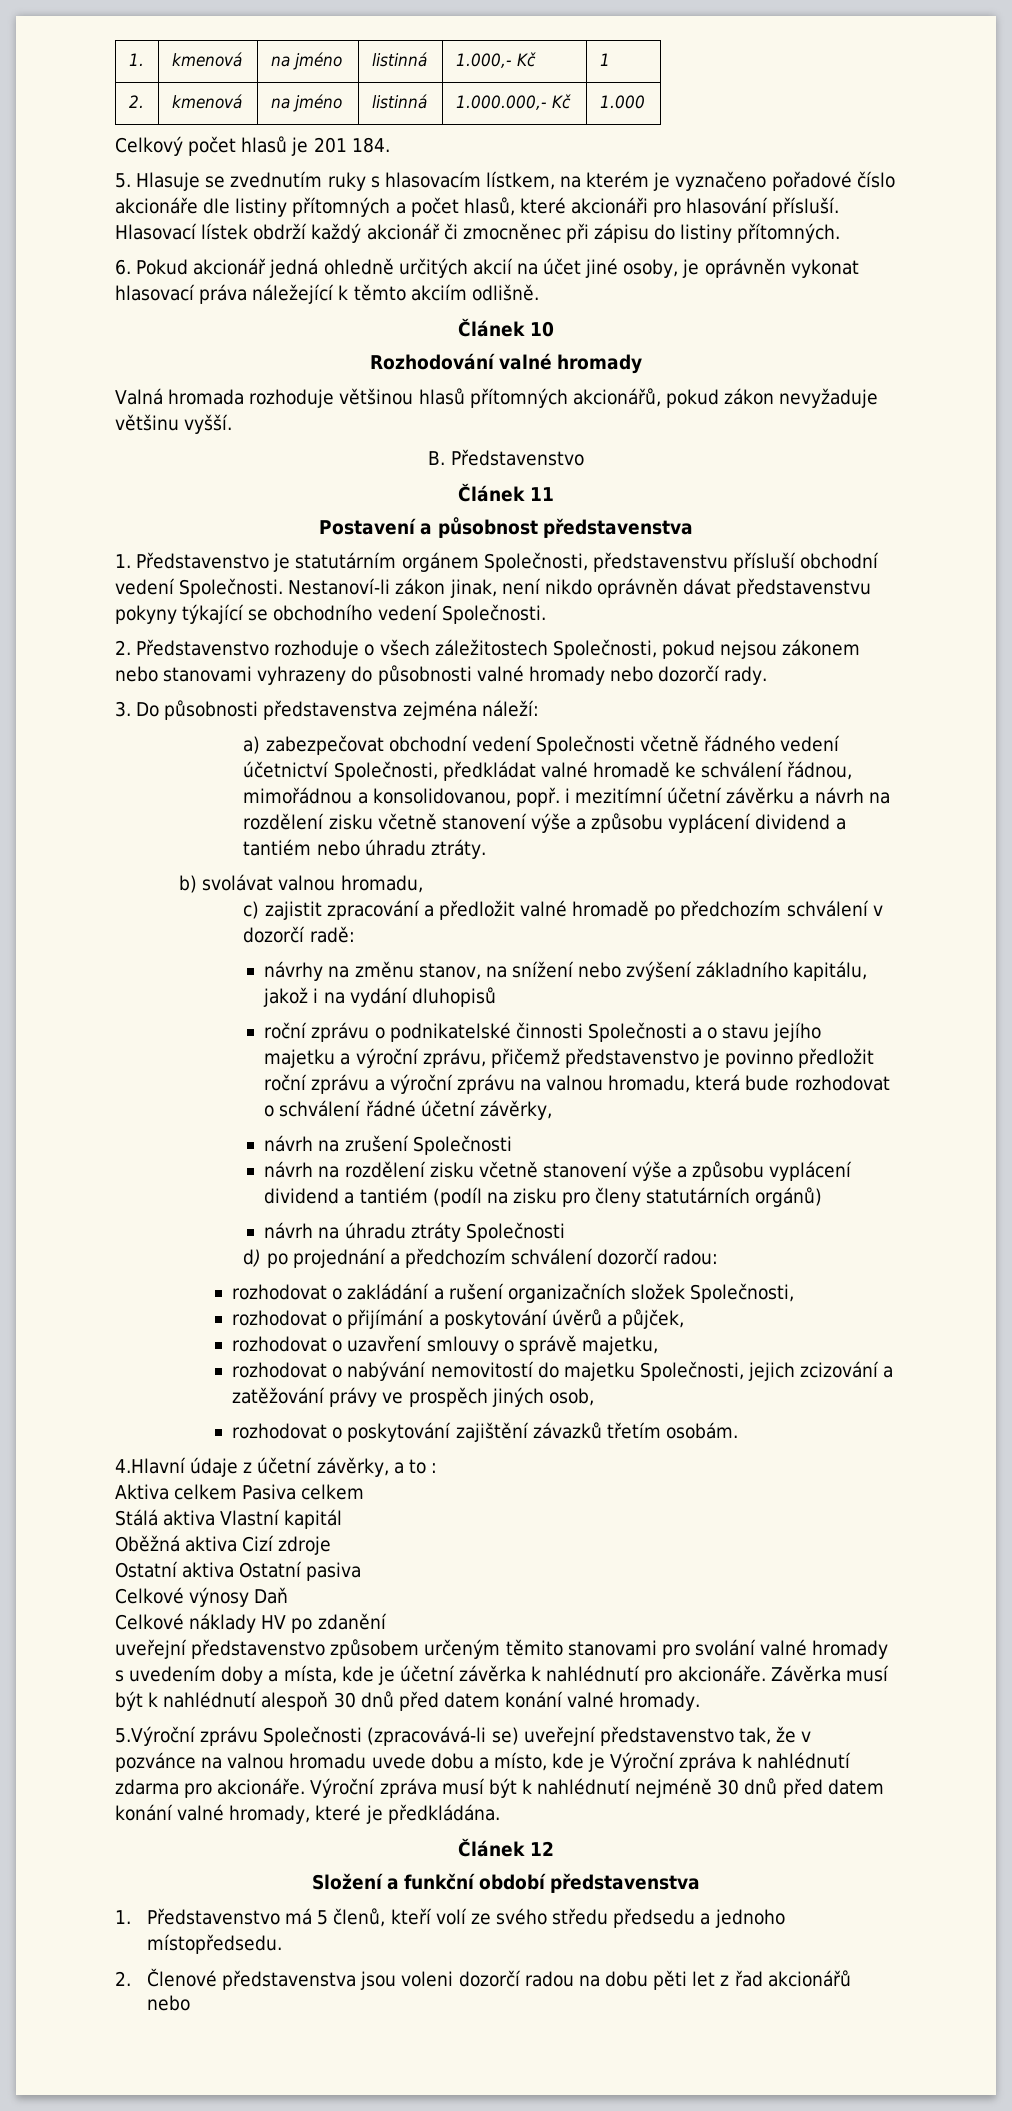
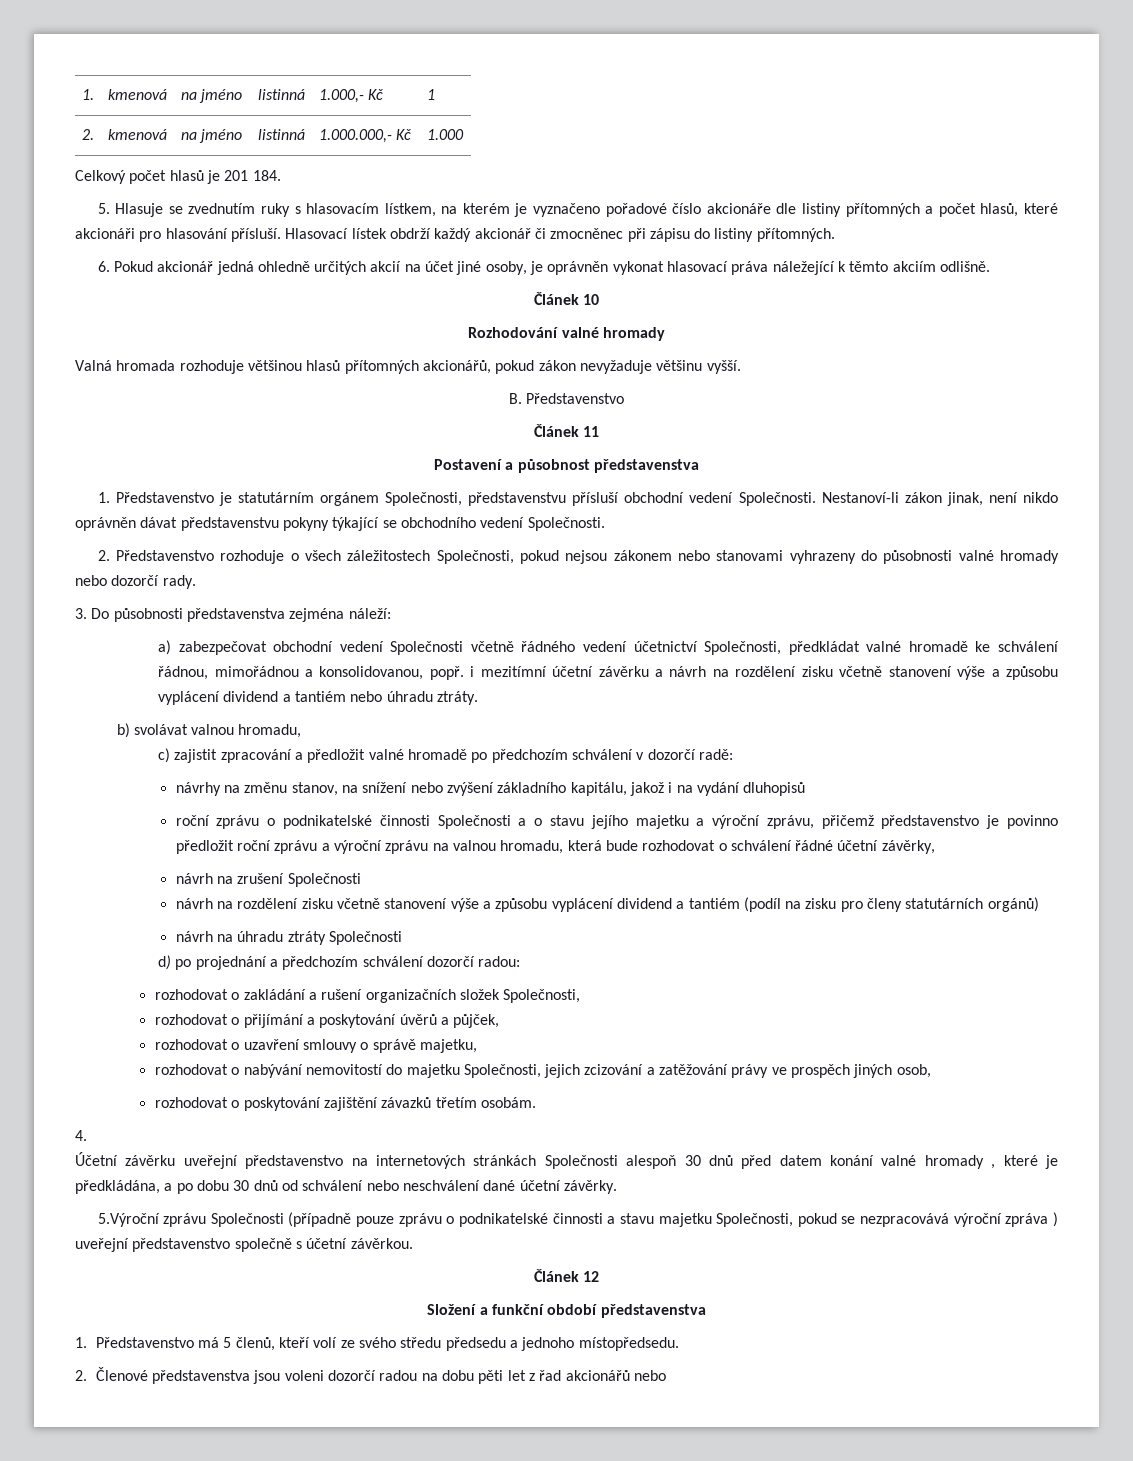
- 4.Hlavní údaje z účetní závěrky, a to :
- Aktiva celkem Pasiva celkem
- Stálá aktiva Vlastní kapitál
- Oběžná aktiva Cizí zdroje
- Ostatní aktiva Ostatní pasiva
- Celkové výnosy Daň
- Celkové náklady HV po zdanění
- uveřejní představenstvo způsobem určeným těmito stanovami pro svolání valné hromady s uvedením doby a místa, kde je účetní závěrka k nahlédnutí pro akcionáře. Závěrka musí být k nahlédnutí alespoň 30 dnů před datem konání valné hromady.
- 5.Výroční zprávu Společnosti (zpracovává-li se) uveřejní představenstvo tak, že v pozvánce na valnou hromadu uvede dobu a místo, kde je Výroční zpráva k nahlédnutí zdarma pro akcionáře. Výroční zpráva musí být k nahlédnutí nejméně 30 dnů před datem konání valné hromady, které je předkládána.
+ 4.
+ Účetní závěrku uveřejní představenstvo na internetových stránkách Společnosti alespoň 30 dnů před datem konání valné hromady , které je předkládána, a po dobu 30 dnů od schválení nebo neschválení dané účetní závěrky.
+ 5.Výroční zprávu Společnosti (případně pouze zprávu o podnikatelské činnosti a stavu majetku Společnosti, pokud se nezpracovává výroční zpráva ) uveřejní představenstvo společně s účetní závěrkou.

